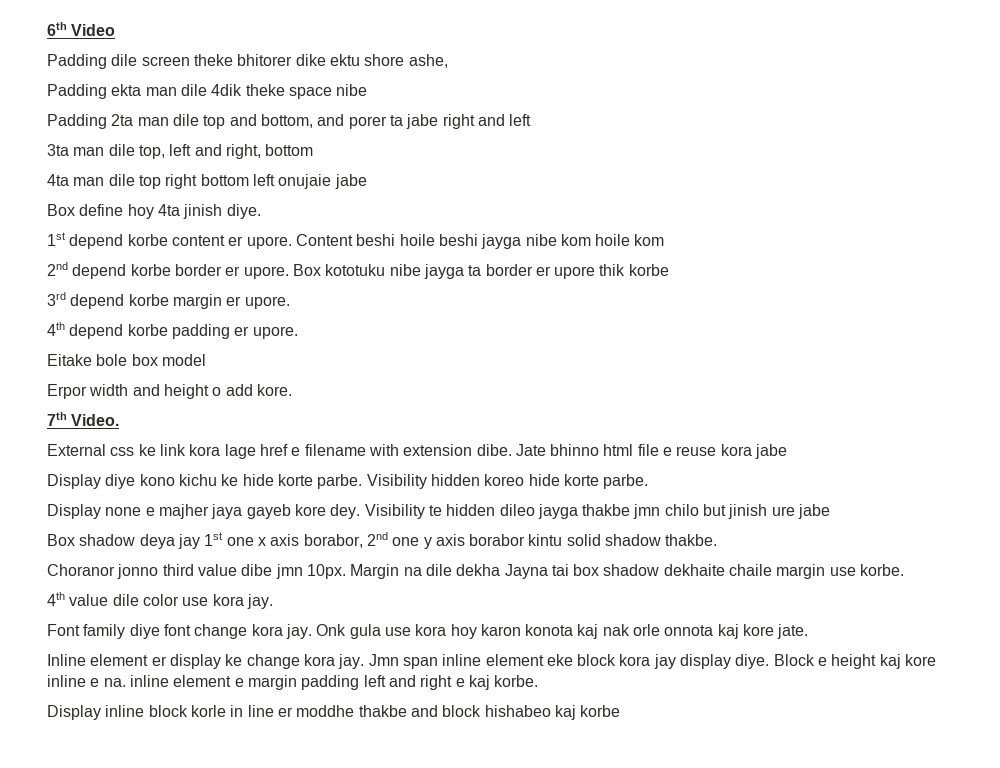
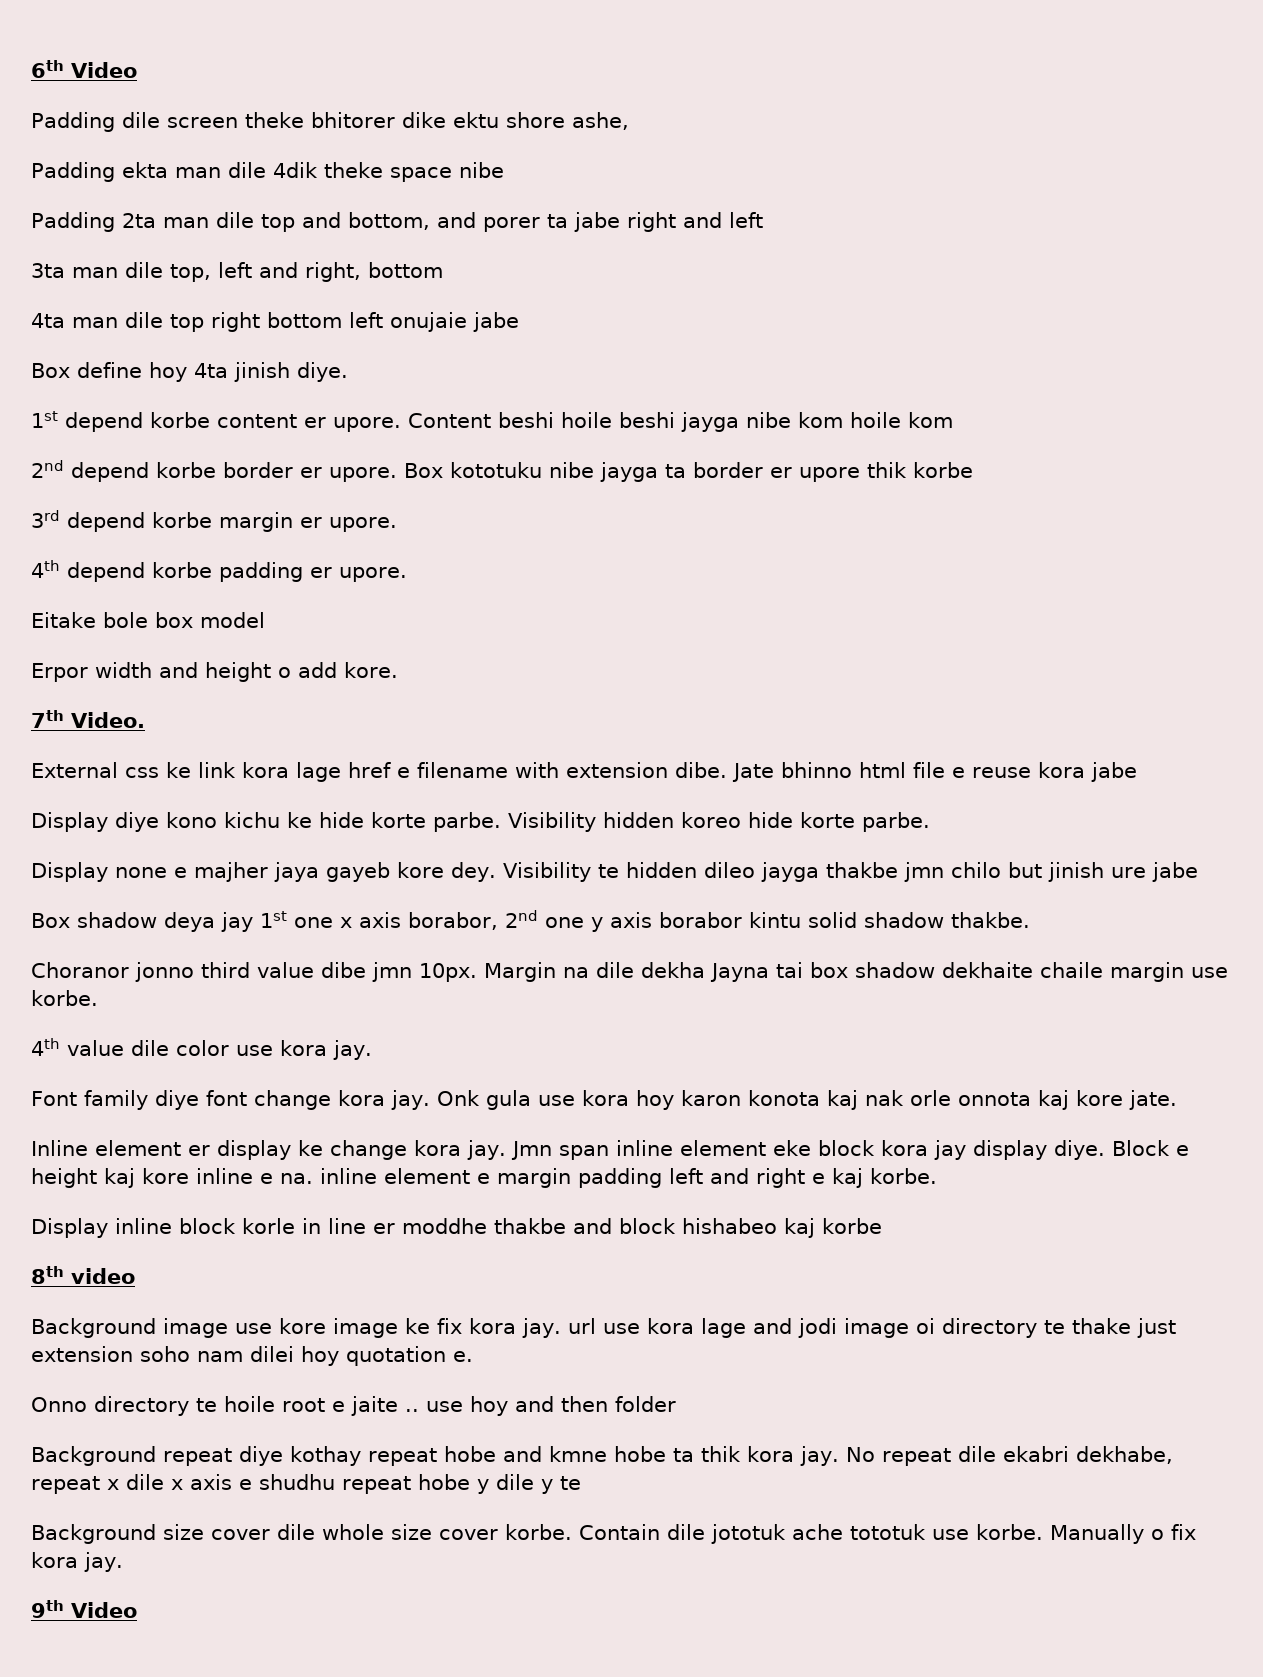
+ 8th video
+ Background image use kore image ke fix kora jay. url use kora lage and jodi image oi directory te thake just extension soho nam dilei hoy quotation e.
+ Onno directory te hoile root e jaite .. use hoy and then folder
+ Background repeat diye kothay repeat hobe and kmne hobe ta thik kora jay. No repeat dile ekabri dekhabe, repeat x dile x axis e shudhu repeat hobe y dile y te
+ Background size cover dile whole size cover korbe. Contain dile jototuk ache tototuk use korbe. Manually o fix kora jay.
+ 9th Video

